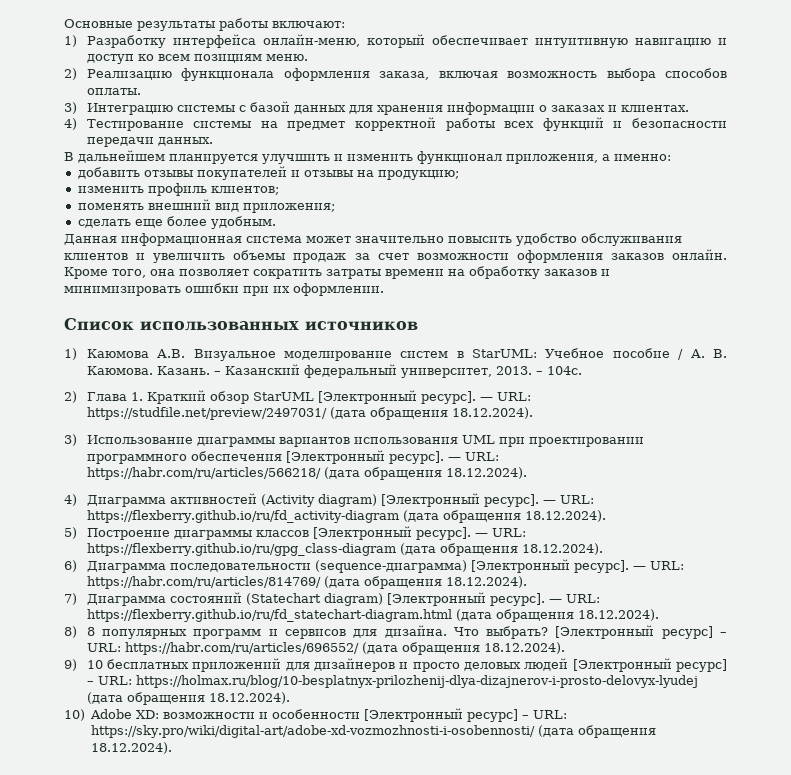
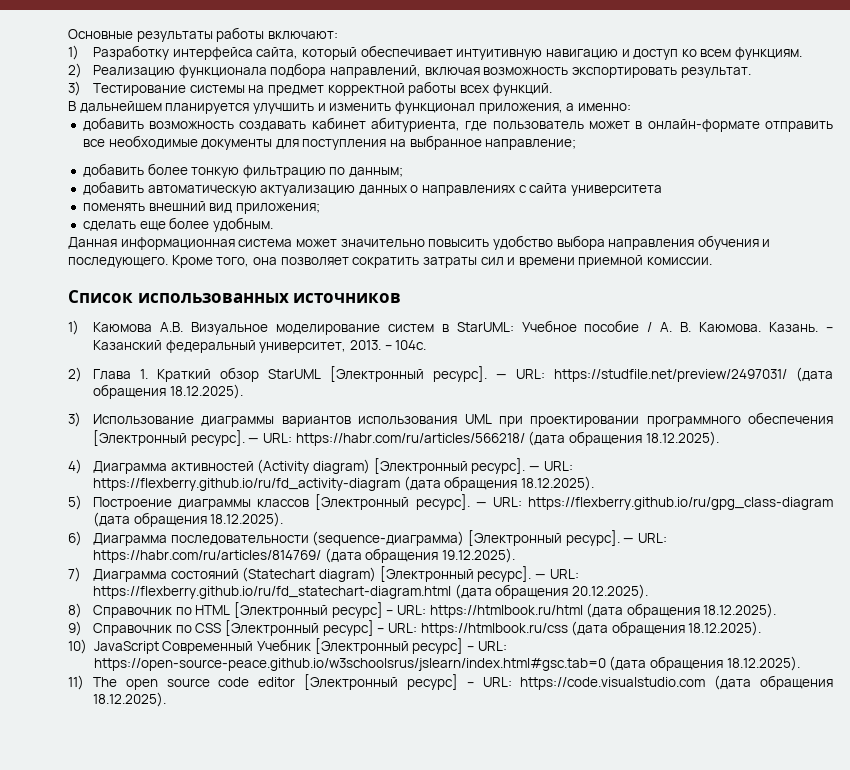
- 1) Разработку интерфейса онлайн-меню, который обеспечивает интуитивную навигацию и доступ ко всем позициям меню.
+ 1) Разработку интерфейса сайта, который обеспечивает интуитивную навигацию и доступ ко всем функциям.
- 2) Реализацию функционала оформления заказа, включая возможность выбора способов оплаты.
- 3) Интеграцию системы с базой данных для хранения информации о заказах и клиентах.
- 4) Тестирование системы на предмет корректной работы всех функций и безопасности передачи данных.
+ 2) Реализацию функционала подбора направлений, включая возможность экспортировать результат.
+ 3) Тестирование системы на предмет корректной работы всех функций.
- добавить отзывы покупателей и отзывы на продукцию;
- изменить профиль клиентов;
+ добавить возможность создавать кабинет абитуриента, где пользователь может в онлайн-формате отправить все необходимые документы для поступления на выбранное направление;
+ добавить более тонкую фильтрацию по данным;
+ добавить автоматическую актуализацию данных о направлениях с сайта университета
- Данная информационная система может значительно повысить удобство обслуживания клиентов и увеличить объемы продаж за счет возможности оформления заказов онлайн.
+ Данная информационная система может значительно повысить удобство выбора направления обучения и последующего.
- Кроме того, она позволяет сократить затраты времени на обработку заказов и минимизировать ошибки при их оформлении.
+ Кроме того, она позволяет сократить затраты сил и времени приемной комиссии.
- — URL: https://studfile.net/preview/2497031/ (дата обращения 18.12.2024).
+ — URL: https://studfile.net/preview/2497031/ (дата обращения 18.12.2025).
- — URL: https://habr.com/ru/articles/566218/ (дата обращения 18.12.2024).
+ — URL: https://habr.com/ru/articles/566218/ (дата обращения 18.12.2025).
- — URL: https://flexberry.github.io/ru/fd_activity-diagram (дата обращения 18.12.2024).
+ — URL: https://flexberry.github.io/ru/fd_activity-diagram (дата обращения 18.12.2025).
- — URL: https://flexberry.github.io/ru/gpg_class-diagram (дата обращения 18.12.2024).
+ — URL: https://flexberry.github.io/ru/gpg_class-diagram (дата обращения 18.12.2025).
- — URL: https://habr.com/ru/articles/814769/ (дата обращения 18.12.2024).
+ — URL: https://habr.com/ru/articles/814769/ (дата обращения 19.12.2025).
- — URL: https://flexberry.github.io/ru/fd_statechart-diagram.html (дата обращения 18.12.2024).
+ — URL: https://flexberry.github.io/ru/fd_statechart-diagram.html (дата обращения 20.12.2025).
- 8) 8 популярных программ и сервисов для дизайна. Что выбрать? [Электронный ресурс] – URL: https://habr.com/ru/articles/696552/ (дата обращения 18.12.2024).
+ 8) Справочник по HTML [Электронный ресурс] – URL: https://htmlbook.ru/html (дата обращения 18.12.2025).
- 9) 10 бесплатных приложений для дизайнеров и просто деловых людей [Электронный ресурс] – URL: https://holmax.ru/blog/10-besplatnyx-prilozhenij-dlya-dizajnerov-i-prosto-delovyx-lyudej (дата обращения 18.12.2024).
+ 9) Справочник по CSS [Электронный ресурс] – URL: https://htmlbook.ru/css (дата обращения 18.12.2025).
- 10) Adobe XD: возможности и особенности [Электронный ресурс] – URL: https://sky.pro/wiki/digital-art/adobe-xd-vozmozhnosti-i-osobennosti/ (дата обращения 18.12.2024).
+ 10) JavaScript Современный Учебник [Электронный ресурс] – URL: https://open-source-peace.github.io/w3schoolsrus/jslearn/index.html#gsc.tab=0 (дата обращения 18.12.2025).
+ 11) The open source code editor [Электронный ресурс] – URL: https://code.visualstudio.com (дата обращения 18.12.2025).

